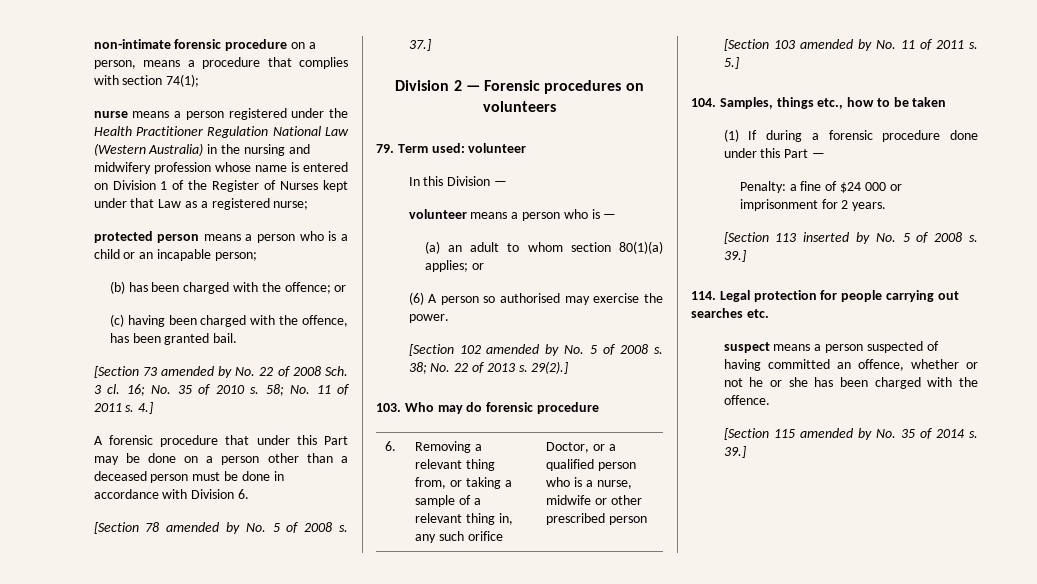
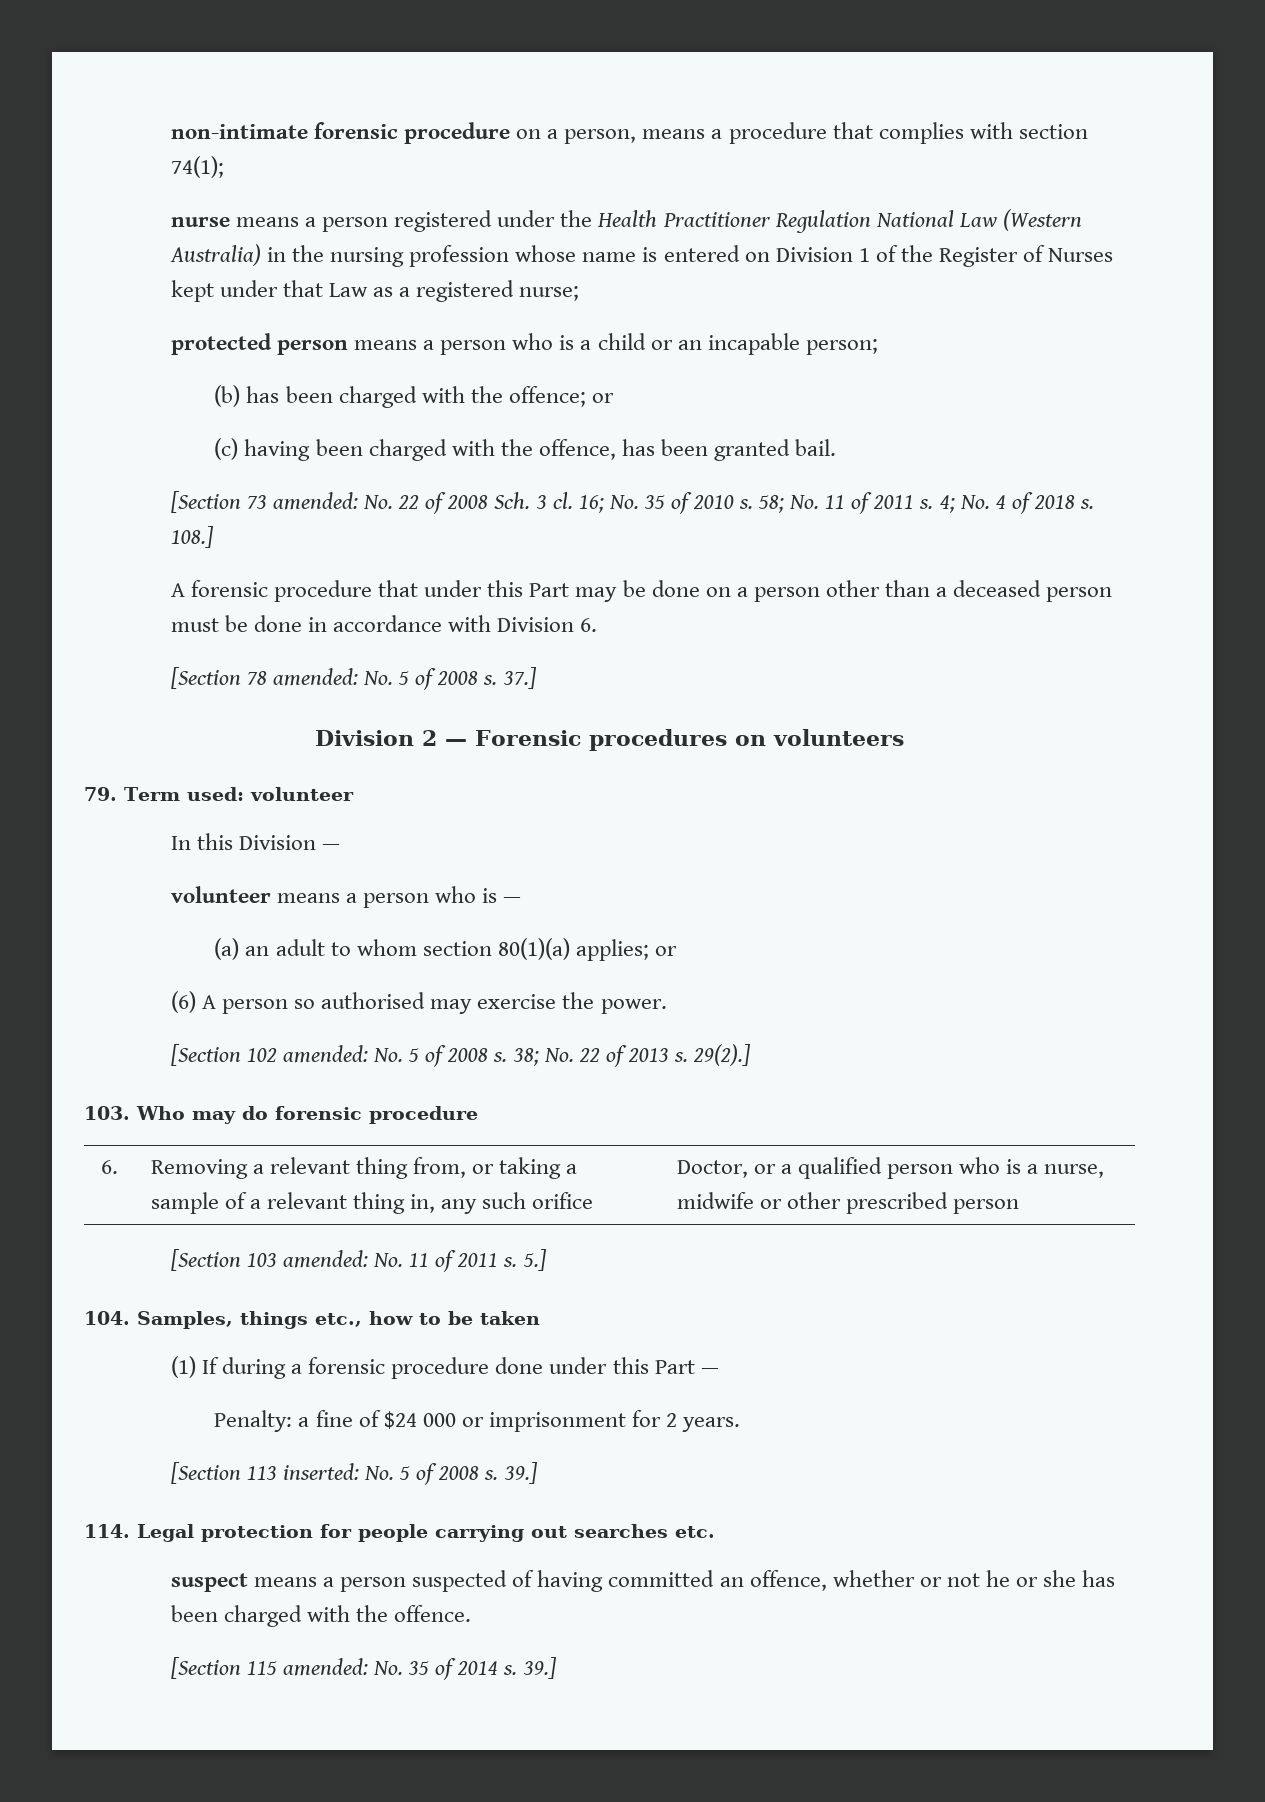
- nurse means a person registered under the Health Practitioner Regulation National Law (Western Australia) in the nursing and midwifery profession whose name is entered on Division 1 of the Register of Nurses kept under that Law as a registered nurse;
+ nurse means a person registered under the Health Practitioner Regulation National Law (Western Australia) in the nursing profession whose name is entered on Division 1 of the Register of Nurses kept under that Law as a registered nurse;
- [Section 73 amended by No. 22 of 2008 Sch. 3 cl.
+ [Section 73 amended: No. 22 of 2008 Sch. 3 cl.
- 4.]
+ 4; No. 4 of 2018 s. 108.]
- [Section 78 amended by No. 5 of 2008 s.
+ [Section 78 amended: No. 5 of 2008 s.
- [Section 102 amended by No. 5 of 2008 s.
+ [Section 102 amended: No. 5 of 2008 s.
- [Section 103 amended by No. 11 of 2011 s.
+ [Section 103 amended: No. 11 of 2011 s.
- [Section 113 inserted by No. 5 of 2008 s.
+ [Section 113 inserted: No. 5 of 2008 s.
- [Section 115 amended by No. 35 of 2014 s.
+ [Section 115 amended: No. 35 of 2014 s.

